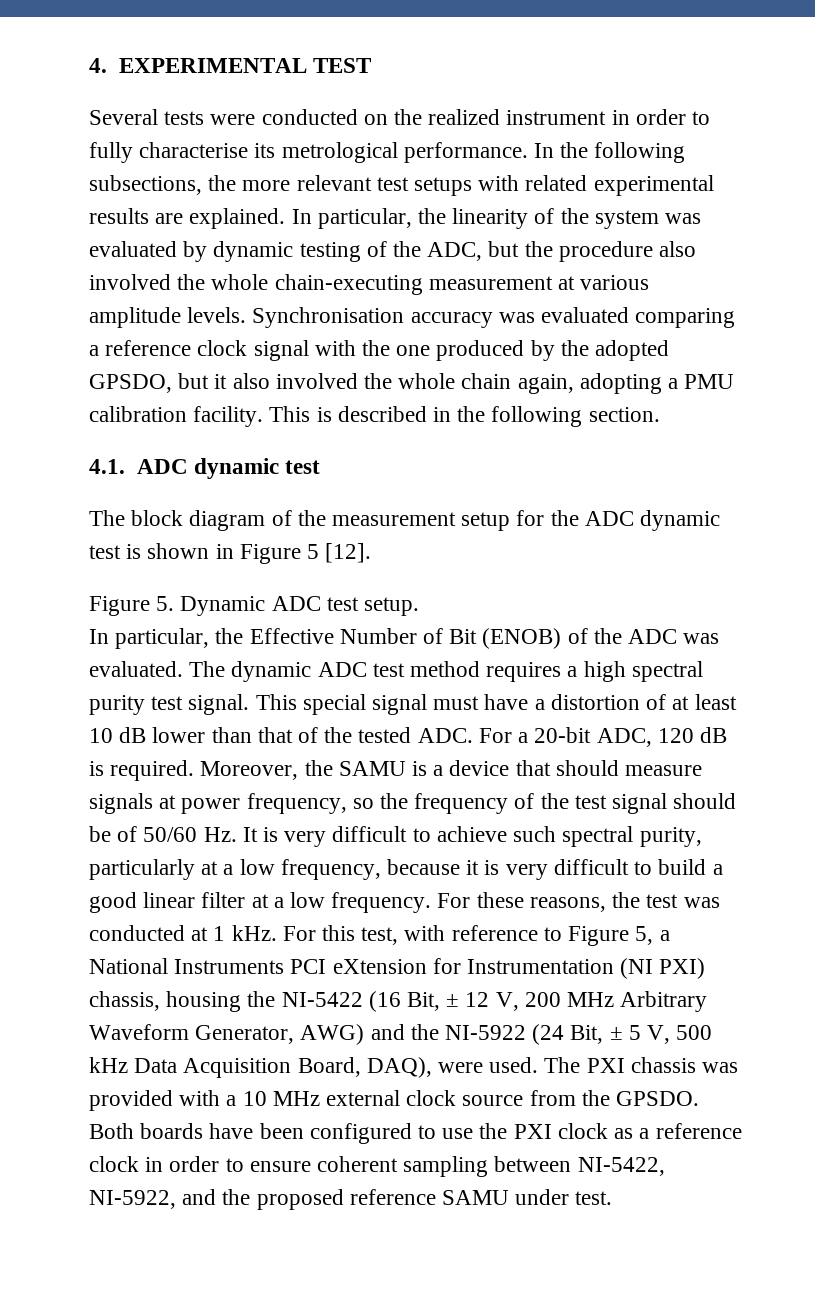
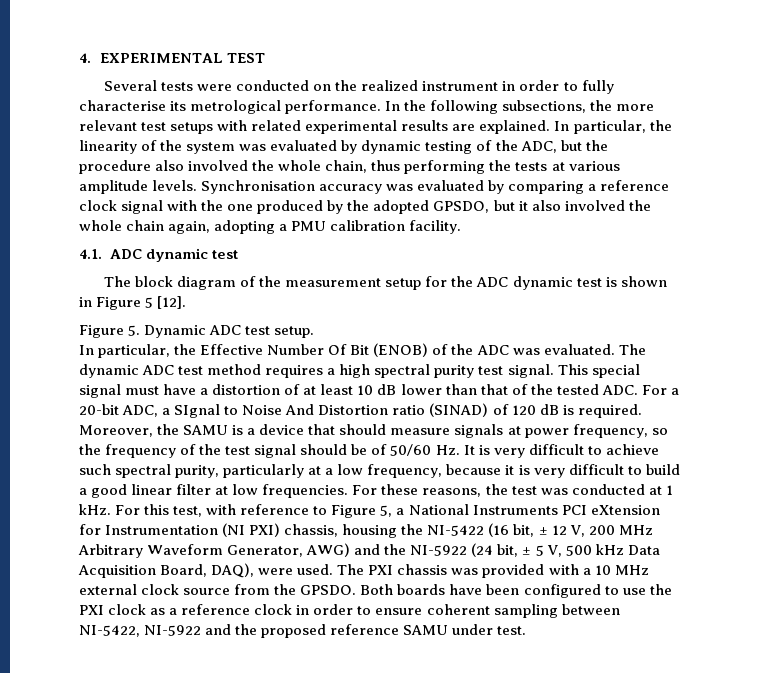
- In particular, the linearity of the system was evaluated by dynamic testing of the ADC, but the procedure also involved the whole chain-executing measurement at various amplitude levels.
+ In particular, the linearity of the system was evaluated by dynamic testing of the ADC, but the procedure also involved the whole chain, thus performing the tests at various amplitude levels.
- Synchronisation accuracy was evaluated comparing a reference clock signal with the one produced by the adopted GPSDO, but it also involved the whole chain again, adopting a PMU calibration facility. This is described in the following section.
+ Synchronisation accuracy was evaluated by comparing a reference clock signal with the one produced by the adopted GPSDO, but it also involved the whole chain again, adopting a PMU calibration facility.
- In particular, the Effective Number of Bit (ENOB) of the ADC was evaluated.
+ In particular, the Effective Number Of Bit (ENOB) of the ADC was evaluated.
- This special signal must have a distortion of at least 10 dB lower than that of the tested ADC. For a 20-bit ADC, 120 dB is required.
+ This special signal must have a distortion of at least 10 dB lower than that of the tested ADC. For a 20-bit ADC, a SIgnal to Noise And Distortion ratio (SINAD) of 120 dB is required.
- Moreover, the SAMU is a device that should measure signals at power frequency, so the frequency of the test signal should be of 50/60 Hz. It is very difficult to achieve such spectral purity, particularly at a low frequency, because it is very difficult to build a good linear filter at a low frequency.
+ Moreover, the SAMU is a device that should measure signals at power frequency, so the frequency of the test signal should be of 50/60 Hz. It is very difficult to achieve such spectral purity, particularly at a low frequency, because it is very difficult to build a good linear filter at low frequencies.
- For this test, with reference to Figure 5, a National Instruments PCI eXtension for Instrumentation (NI PXI) chassis, housing the NI-5422 (16 Bit, ± 12 V, 200 MHz Arbitrary Waveform Generator, AWG) and the NI-5922 (24 Bit, ± 5 V, 500 kHz Data Acquisition Board, DAQ), were used.
+ For this test, with reference to Figure 5, a National Instruments PCI eXtension for Instrumentation (NI PXI) chassis, housing the NI-5422 (16 bit, ± 12 V, 200 MHz Arbitrary Waveform Generator, AWG) and the NI-5922 (24 bit, ± 5 V, 500 kHz Data Acquisition Board, DAQ), were used.
- Both boards have been configured to use the PXI clock as a reference clock in order to ensure coherent sampling between NI-5422, NI-5922, and the proposed reference SAMU under test.
+ Both boards have been configured to use the PXI clock as a reference clock in order to ensure coherent sampling between NI-5422, NI-5922 and the proposed reference SAMU under test.

